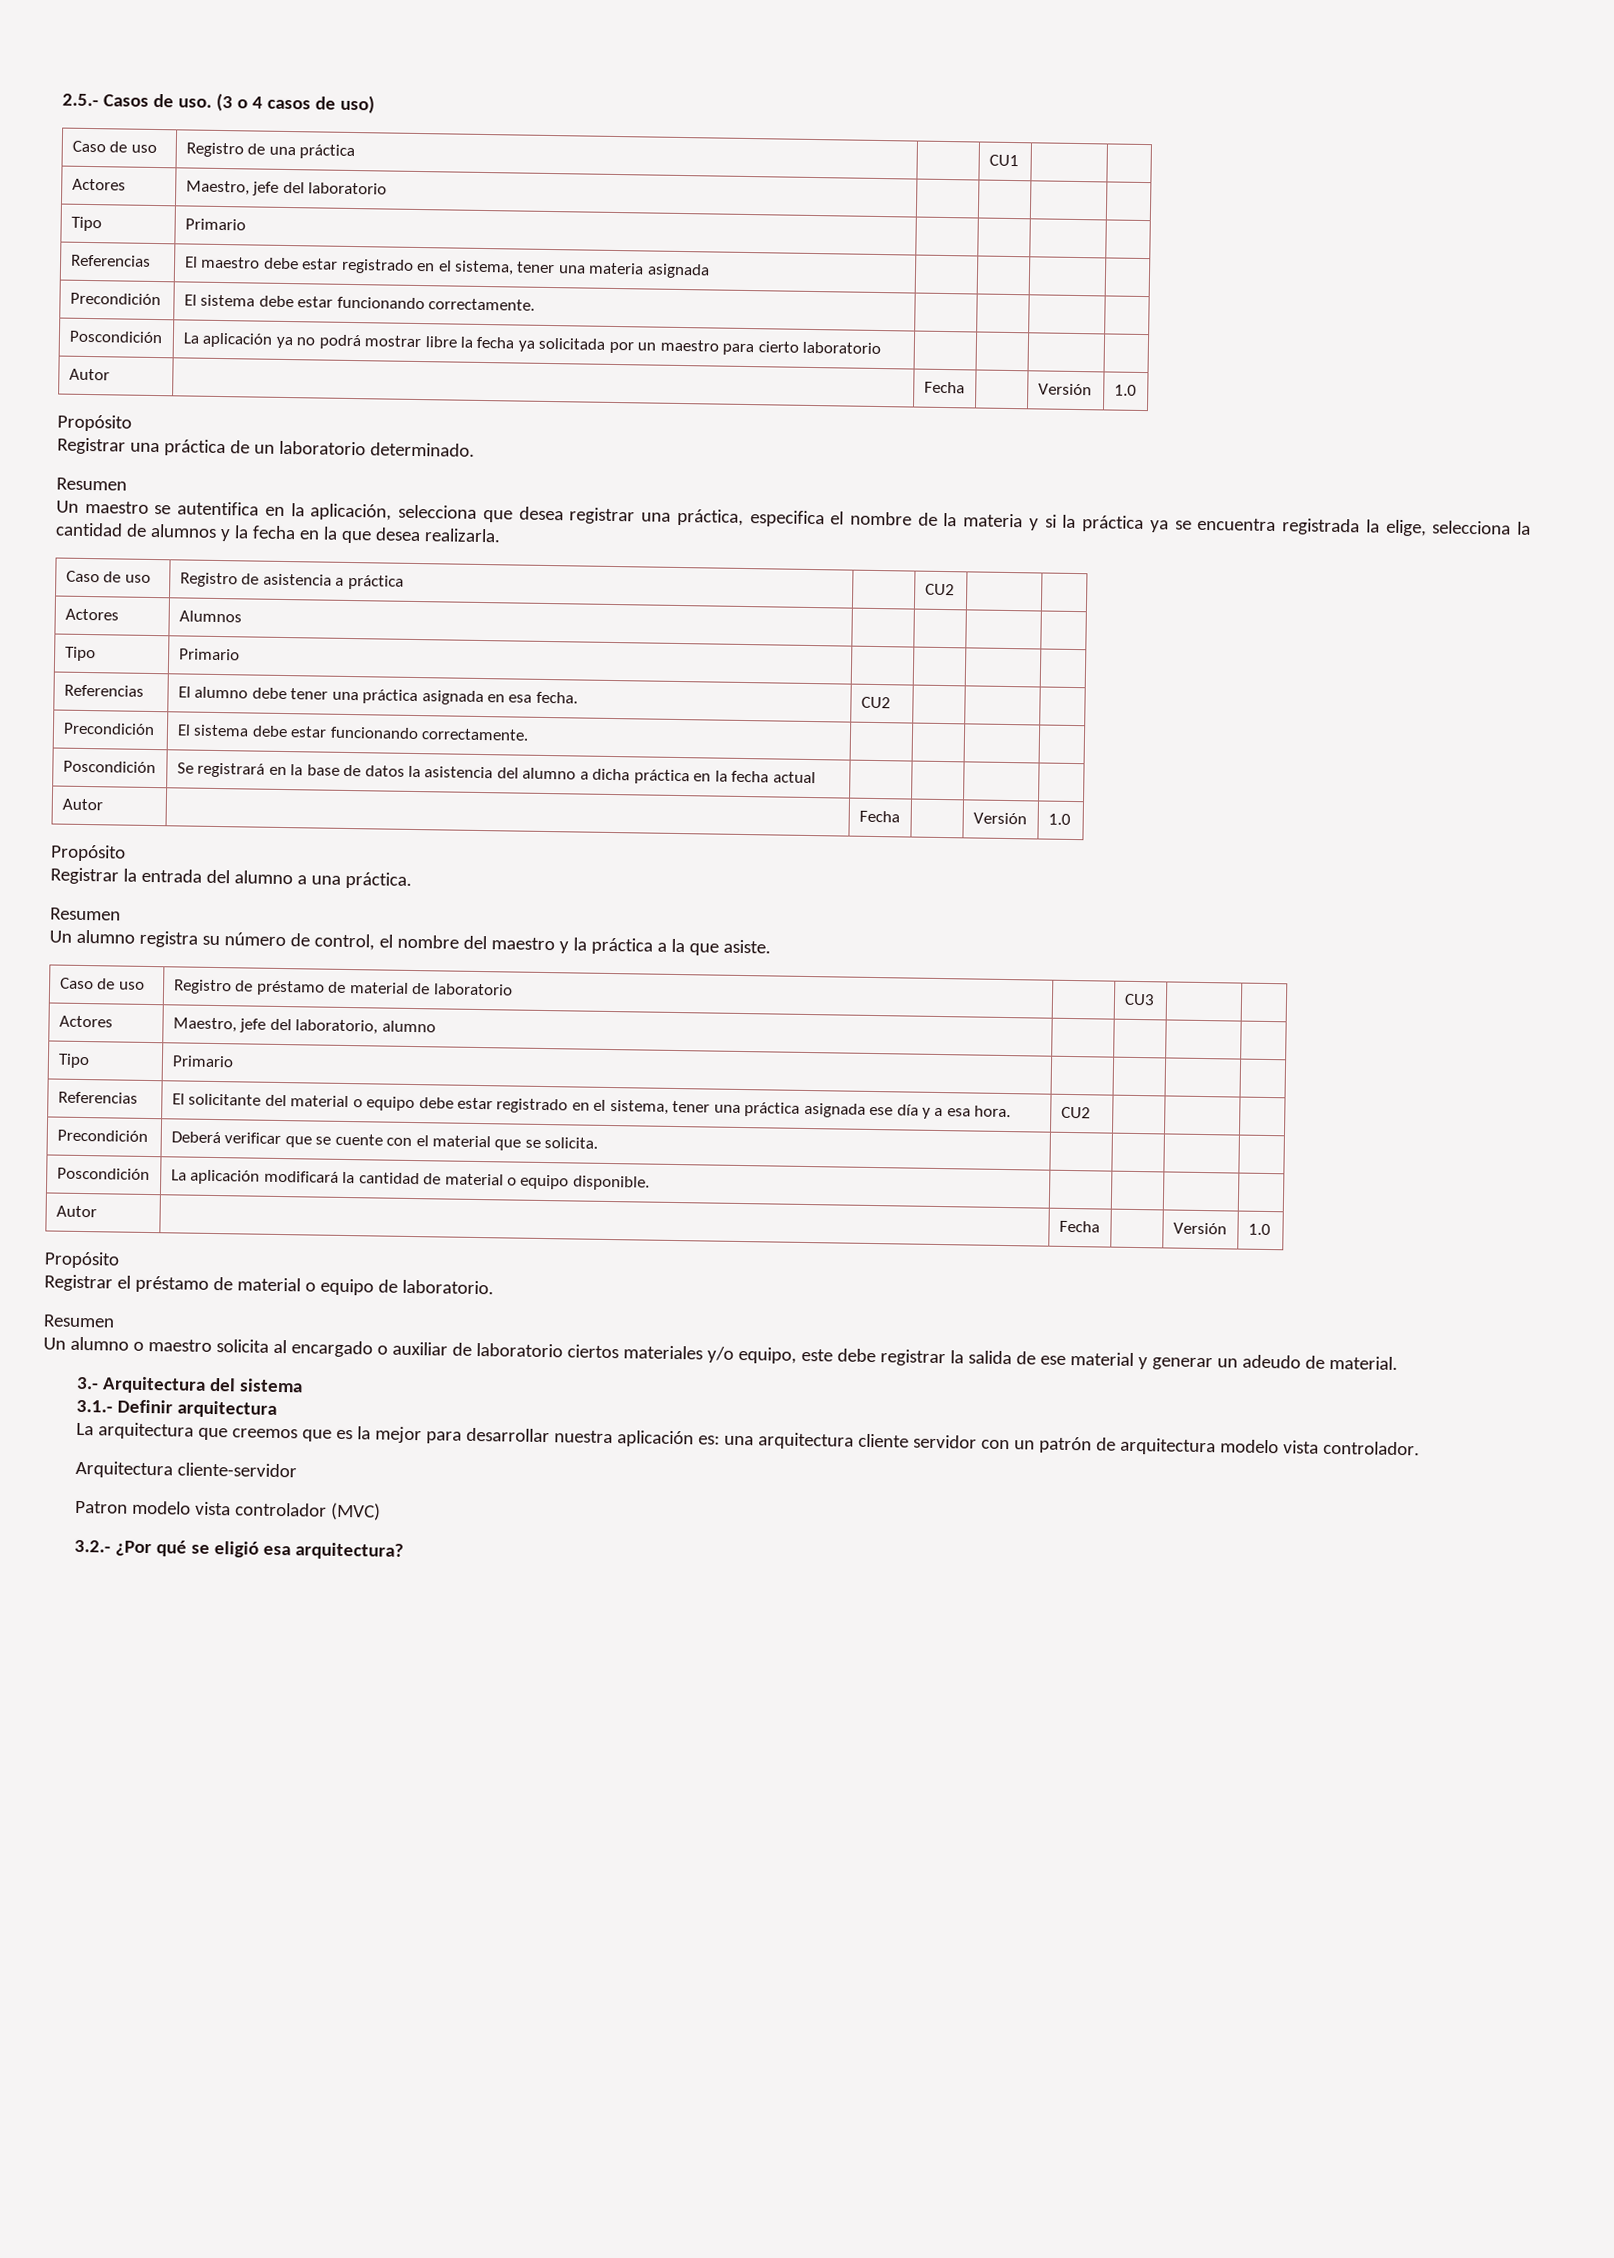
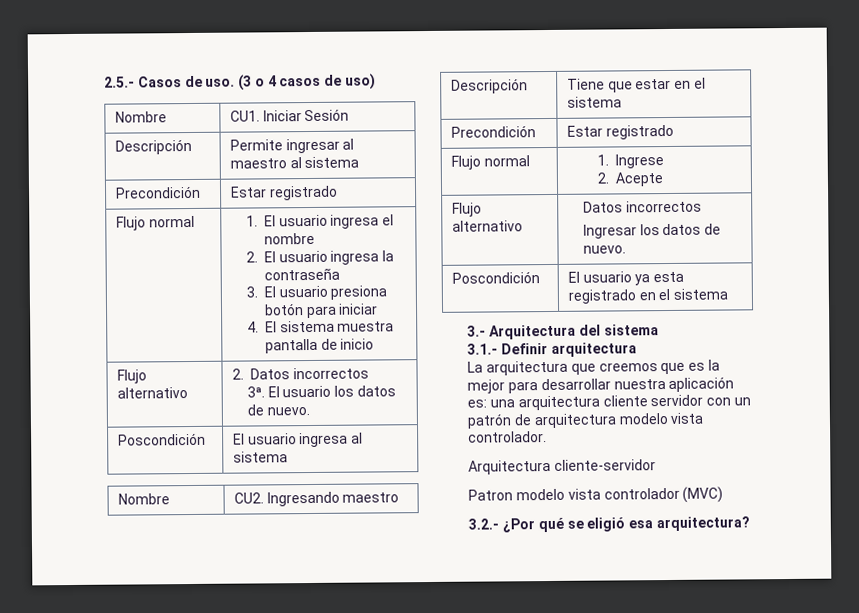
- Caso de uso | Registro de una práctica | | CU1 | |
- Actores | Maestro, jefe del laboratorio | | | |
- Tipo | Primario | | | |
- Referencias | El maestro debe estar registrado en el sistema, tener una materia asignada | | | |
- Precondición | El sistema debe estar funcionando correctamente. | | | |
- Poscondición | La aplicación ya no podrá mostrar libre la fecha ya solicitada por un maestro para cierto laboratorio | | | |
- Autor | | Fecha | | Versión | 1.0
- Propósito
- Registrar una práctica de un laboratorio determinado.
- Resumen
- Un maestro se autentifica en la aplicación, selecciona que desea registrar una práctica, especifica el nombre de la materia y si la práctica ya se encuentra registrada la elige, selecciona la cantidad de alumnos y la fecha en la que desea realizarla.
- Caso de uso | Registro de asistencia a práctica | | CU2 | |
- Actores | Alumnos | | | |
- Tipo | Primario | | | |
- Referencias | El alumno debe tener una práctica asignada en esa fecha. | CU2 | | |
- Precondición | El sistema debe estar funcionando correctamente. | | | |
- Poscondición | Se registrará en la base de datos la asistencia del alumno a dicha práctica en la fecha actual | | | |
- Autor | | Fecha | | Versión | 1.0
- Propósito
- Registrar la entrada del alumno a una práctica.
- Resumen
- Un alumno registra su número de control, el nombre del maestro y la práctica a la que asiste.
- Caso de uso | Registro de préstamo de material de laboratorio | | CU3 | |
- Actores | Maestro, jefe del laboratorio, alumno | | | |
- Tipo | Primario | | | |
- Referencias | El solicitante del material o equipo debe estar registrado en el sistema, tener una práctica asignada ese día y a esa hora. | CU2 | | |
- Precondición | Deberá verificar que se cuente con el material que se solicita. | | | |
- Poscondición | La aplicación modificará la cantidad de material o equipo disponible. | | | |
- Autor | | Fecha | | Versión | 1.0
- Propósito
- Registrar el préstamo de material o equipo de laboratorio.
- Resumen
- Un alumno o maestro solicita al encargado o auxiliar de laboratorio ciertos materiales y/o equipo, este debe registrar la salida de ese material y generar un adeudo de material.
+ Nombre | CU1. Iniciar Sesión
+ Descripción | Permite ingresar al maestro al sistema
+ Precondición | Estar registrado
+ Flujo normal | 1. El usuario ingresa el nombre
+ 2. El usuario ingresa la contraseña
+ 3. El usuario presiona botón para iniciar
+ 4. El sistema muestra pantalla de inicio
+ Flujo alternativo | 2. Datos incorrectos
+ 3ª. El usuario los datos de nuevo.
+ Poscondición | El usuario ingresa al sistema
+ Nombre | CU2. Ingresando maestro
+ Descripción | Tiene que estar en el sistema
+ Precondición | Estar registrado
+ Flujo normal | 1. Ingrese
+ 2. Acepte
+ Flujo alternativo | Datos incorrectos
+ Ingresar los datos de nuevo.
+ Poscondición | El usuario ya esta registrado en el sistema

